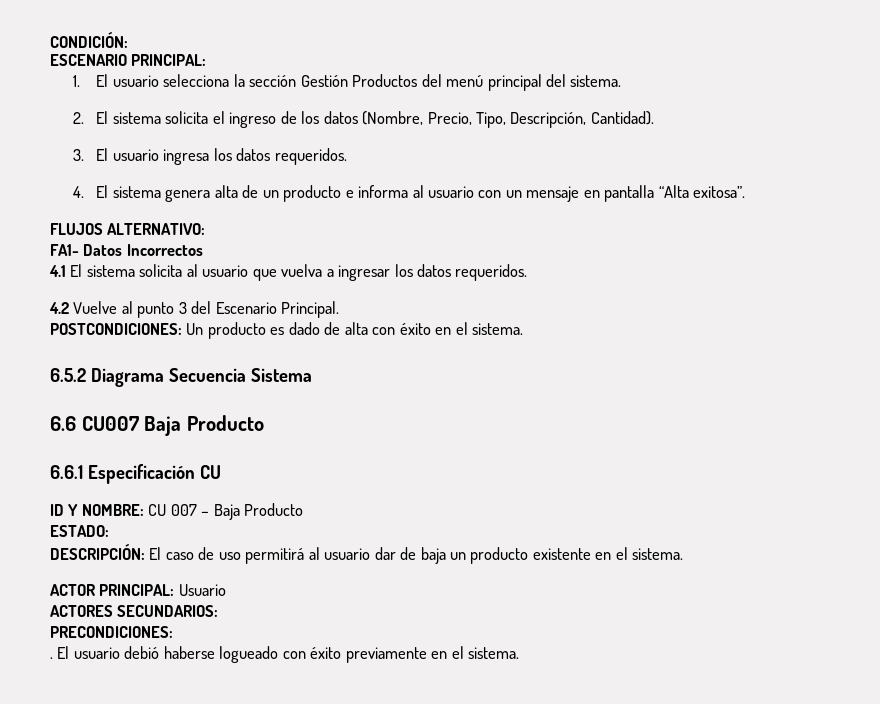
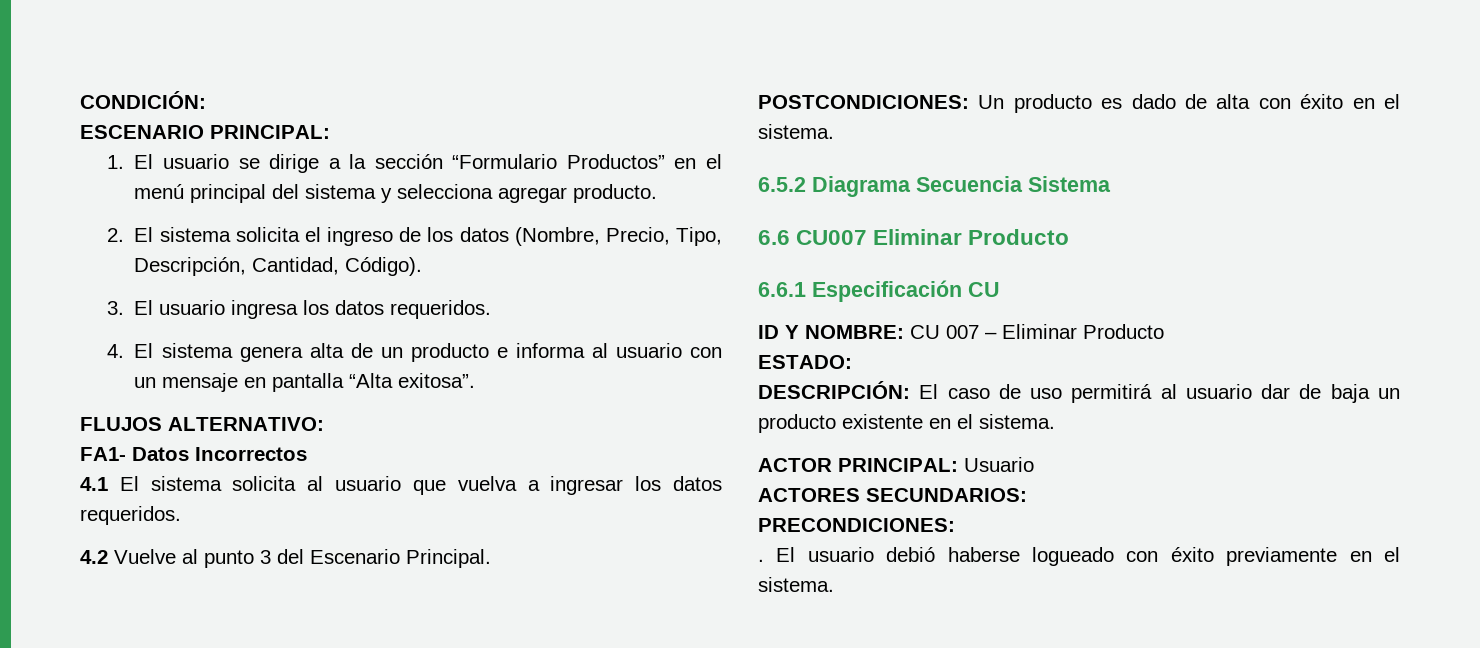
- 1. El usuario selecciona la sección Gestión Productos del menú principal del sistema.
+ 1. El usuario se dirige a la sección “Formulario Productos” en el menú principal del sistema y selecciona agregar producto.
- 2. El sistema solicita el ingreso de los datos (Nombre, Precio, Tipo, Descripción, Cantidad).
+ 2. El sistema solicita el ingreso de los datos (Nombre, Precio, Tipo, Descripción, Cantidad, Código).
- 6.6 CU007 Baja Producto
+ 6.6 CU007 Eliminar Producto
- ID Y NOMBRE: CU 007 – Baja Producto
+ ID Y NOMBRE: CU 007 – Eliminar Producto

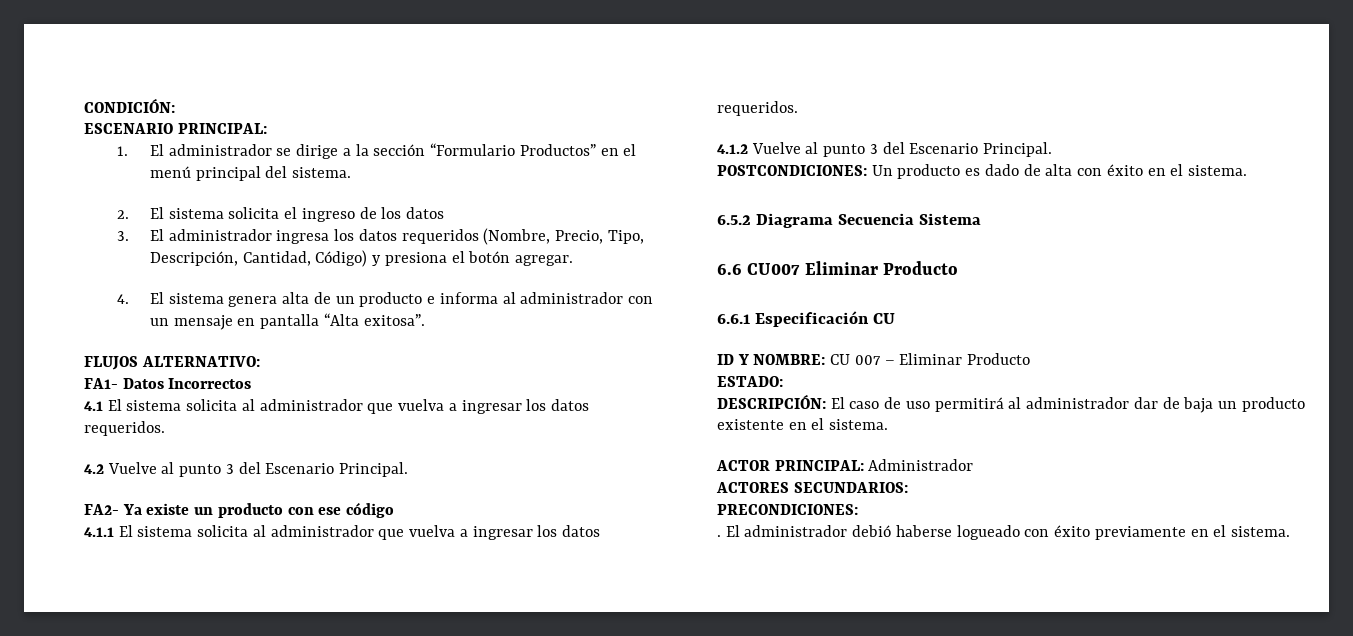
- 1. El usuario se dirige a la sección “Formulario Productos” en el menú principal del sistema y selecciona agregar producto.
+ 1. El administrador se dirige a la sección “Formulario Productos” en el menú principal del sistema.
- 2. El sistema solicita el ingreso de los datos (Nombre, Precio, Tipo, Descripción, Cantidad, Código).
- 3. El usuario ingresa los datos requeridos.
+ 2. El sistema solicita el ingreso de los datos
+ 3. El administrador ingresa los datos requeridos (Nombre, Precio, Tipo, Descripción, Cantidad, Código) y presiona el botón agregar.
- 4. El sistema genera alta de un producto e informa al usuario con un mensaje en pantalla “Alta exitosa”.
+ 4. El sistema genera alta de un producto e informa al administrador con un mensaje en pantalla “Alta exitosa”.
- 4.1 El sistema solicita al usuario que vuelva a ingresar los datos requeridos.
+ 4.1 El sistema solicita al administrador que vuelva a ingresar los datos requeridos.
+ FA2- Ya existe un producto con ese código
+ 4.1.1 El sistema solicita al administrador que vuelva a ingresar los datos requeridos.
+ 4.1.2 Vuelve al punto 3 del Escenario Principal.
- DESCRIPCIÓN: El caso de uso permitirá al usuario dar de baja un producto existente en el sistema.
+ DESCRIPCIÓN: El caso de uso permitirá al administrador dar de baja un producto existente en el sistema.
- ACTOR PRINCIPAL: Usuario
+ ACTOR PRINCIPAL: Administrador
- El usuario debió haberse logueado con éxito previamente en el sistema.
+ El administrador debió haberse logueado con éxito previamente en el sistema.

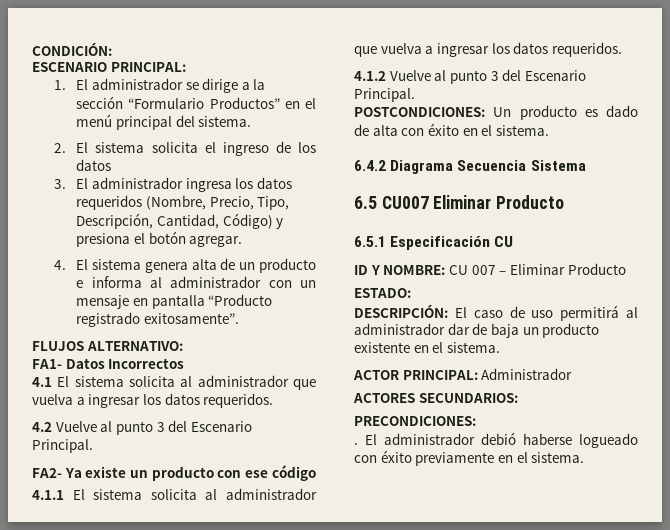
- 4. El sistema genera alta de un producto e informa al administrador con un mensaje en pantalla “Alta exitosa”.
+ 4. El sistema genera alta de un producto e informa al administrador con un mensaje en pantalla “Producto registrado exitosamente”.
- 6.5.2 Diagrama Secuencia Sistema
+ 6.4.2 Diagrama Secuencia Sistema
- 6.6 CU007 Eliminar Producto
+ 6.5 CU007 Eliminar Producto
- 6.6.1 Especificación CU
+ 6.5.1 Especificación CU

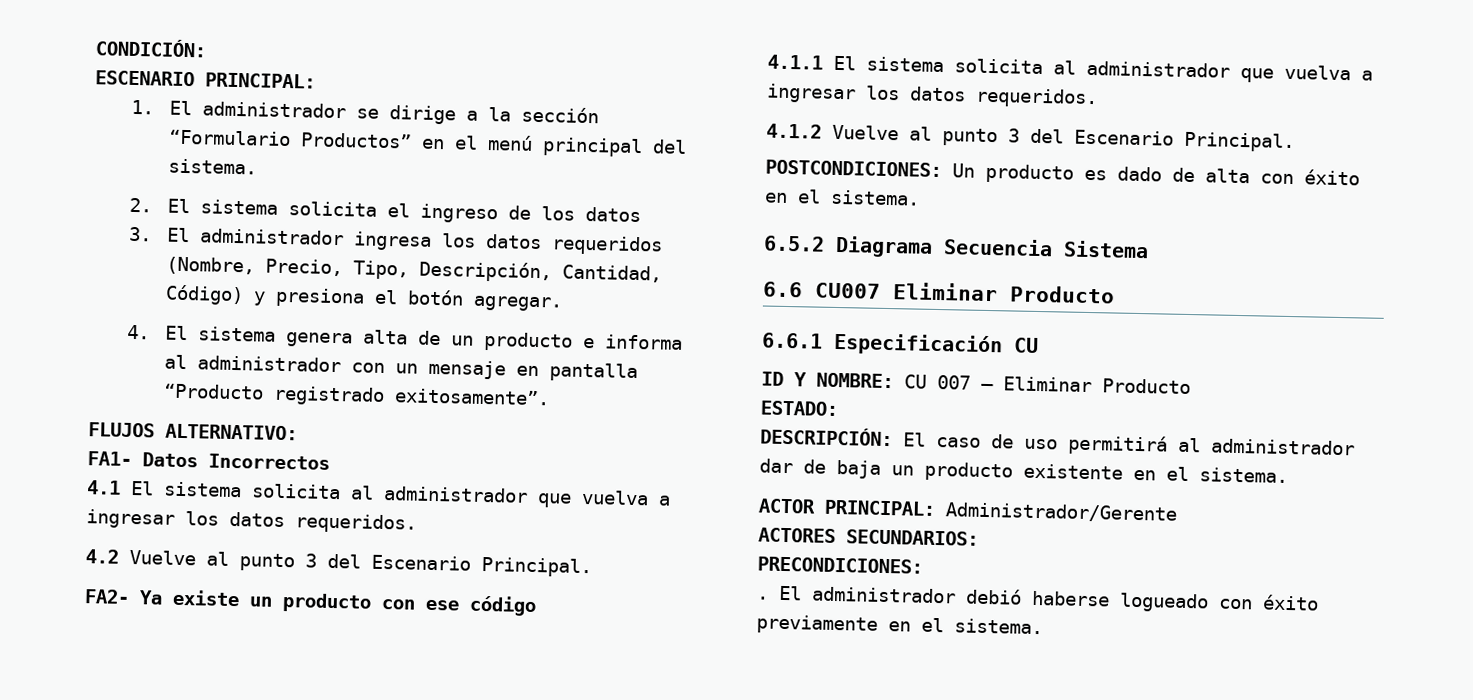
- 6.4.2 Diagrama Secuencia Sistema
+ 6.5.2 Diagrama Secuencia Sistema
- 6.5 CU007 Eliminar Producto
+ 6.6 CU007 Eliminar Producto
- 6.5.1 Especificación CU
+ 6.6.1 Especificación CU
- ACTOR PRINCIPAL: Administrador
+ ACTOR PRINCIPAL: Administrador/Gerente

